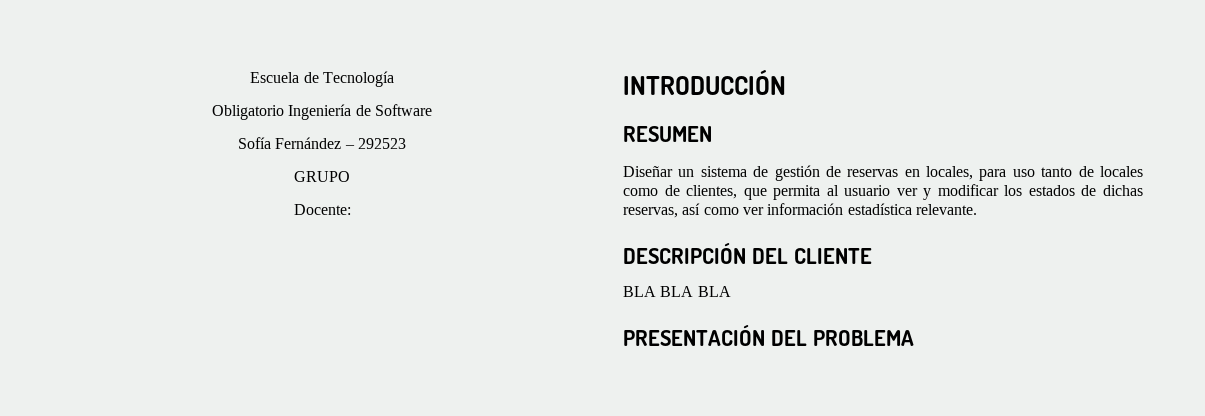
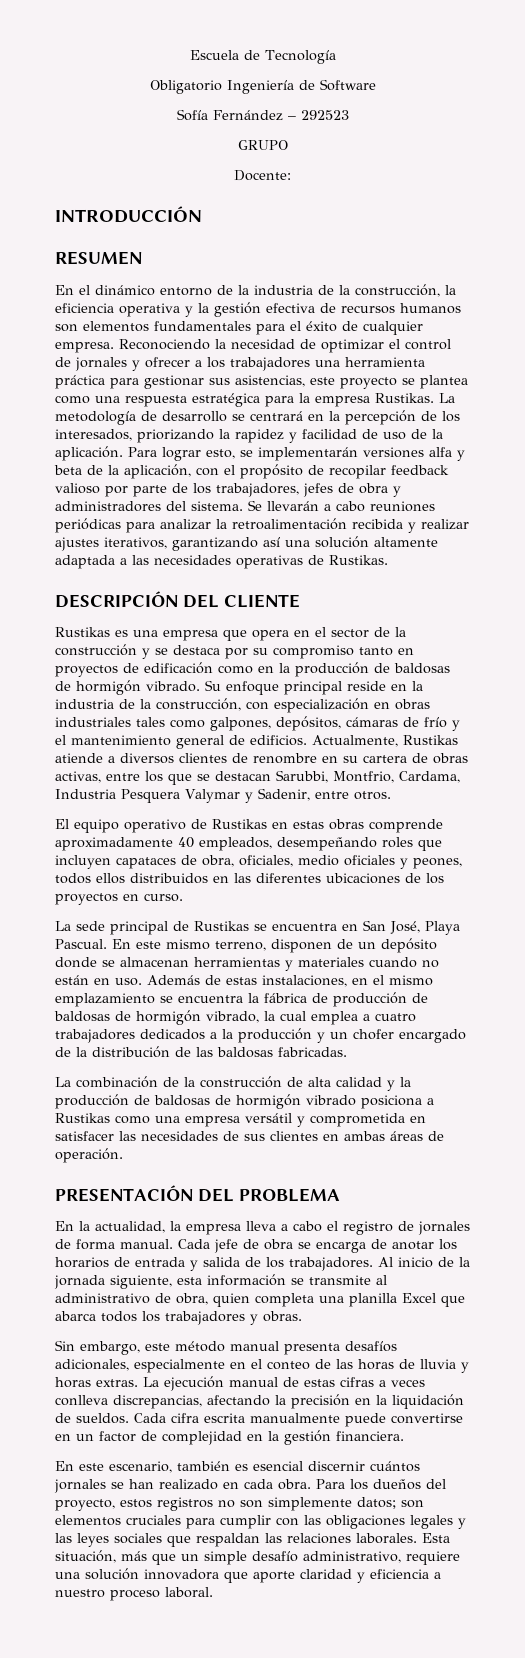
- Diseñar un sistema de gestión de reservas en locales, para uso tanto de locales como de clientes, que permita al usuario ver y modificar los estados de dichas reservas, así como ver información estadística relevante.
+ En el dinámico entorno de la industria de la construcción, la eficiencia operativa y la gestión efectiva de recursos humanos son elementos fundamentales para el éxito de cualquier empresa. Reconociendo la necesidad de optimizar el control de jornales y ofrecer a los trabajadores una herramienta práctica para gestionar sus asistencias, este proyecto se plantea como una respuesta estratégica para la empresa Rustikas. La metodología de desarrollo se centrará en la percepción de los interesados, priorizando la rapidez y facilidad de uso de la aplicación. Para lograr esto, se implementarán versiones alfa y beta de la aplicación, con el propósito de recopilar feedback valioso por parte de los trabajadores, jefes de obra y administradores del sistema. Se llevarán a cabo reuniones periódicas para analizar la retroalimentación recibida y realizar ajustes iterativos, garantizando así una solución altamente adaptada a las necesidades operativas de Rustikas.
  DESCRIPCIÓN DEL CLIENTE
- BLA BLA BLA
+ Rustikas es una empresa que opera en el sector de la construcción y se destaca por su compromiso tanto en proyectos de edificación como en la producción de baldosas de hormigón vibrado. Su enfoque principal reside en la industria de la construcción, con especialización en obras industriales tales como galpones, depósitos, cámaras de frío y el mantenimiento general de edificios. Actualmente, Rustikas atiende a diversos clientes de renombre en su cartera de obras activas, entre los que se destacan Sarubbi, Montfrio, Cardama, Industria Pesquera Valymar y Sadenir, entre otros.
+ El equipo operativo de Rustikas en estas obras comprende aproximadamente 40 empleados, desempeñando roles que incluyen capataces de obra, oficiales, medio oficiales y peones, todos ellos distribuidos en las diferentes ubicaciones de los proyectos en curso.
+ La sede principal de Rustikas se encuentra en San José, Playa Pascual. En este mismo terreno, disponen de un depósito donde se almacenan herramientas y materiales cuando no están en uso. Además de estas instalaciones, en el mismo emplazamiento se encuentra la fábrica de producción de baldosas de hormigón vibrado, la cual emplea a cuatro trabajadores dedicados a la producción y un chofer encargado de la distribución de las baldosas fabricadas.
+ La combinación de la construcción de alta calidad y la producción de baldosas de hormigón vibrado posiciona a Rustikas como una empresa versátil y comprometida en satisfacer las necesidades de sus clientes en ambas áreas de operación.
  PRESENTACIÓN DEL PROBLEMA
+ En la actualidad, la empresa lleva a cabo el registro de jornales de forma manual. Cada jefe de obra se encarga de anotar los horarios de entrada y salida de los trabajadores. Al inicio de la jornada siguiente, esta información se transmite al administrativo de obra, quien completa una planilla Excel que abarca todos los trabajadores y obras.
+ Sin embargo, este método manual presenta desafíos adicionales, especialmente en el conteo de las horas de lluvia y horas extras. La ejecución manual de estas cifras a veces conlleva discrepancias, afectando la precisión en la liquidación de sueldos. Cada cifra escrita manualmente puede convertirse en un factor de complejidad en la gestión financiera.
+ En este escenario, también es esencial discernir cuántos jornales se han realizado en cada obra. Para los dueños del proyecto, estos registros no son simplemente datos; son elementos cruciales para cumplir con las obligaciones legales y las leyes sociales que respaldan las relaciones laborales. Esta situación, más que un simple desafío administrativo, requiere una solución innovadora que aporte claridad y eficiencia a nuestro proceso laboral.

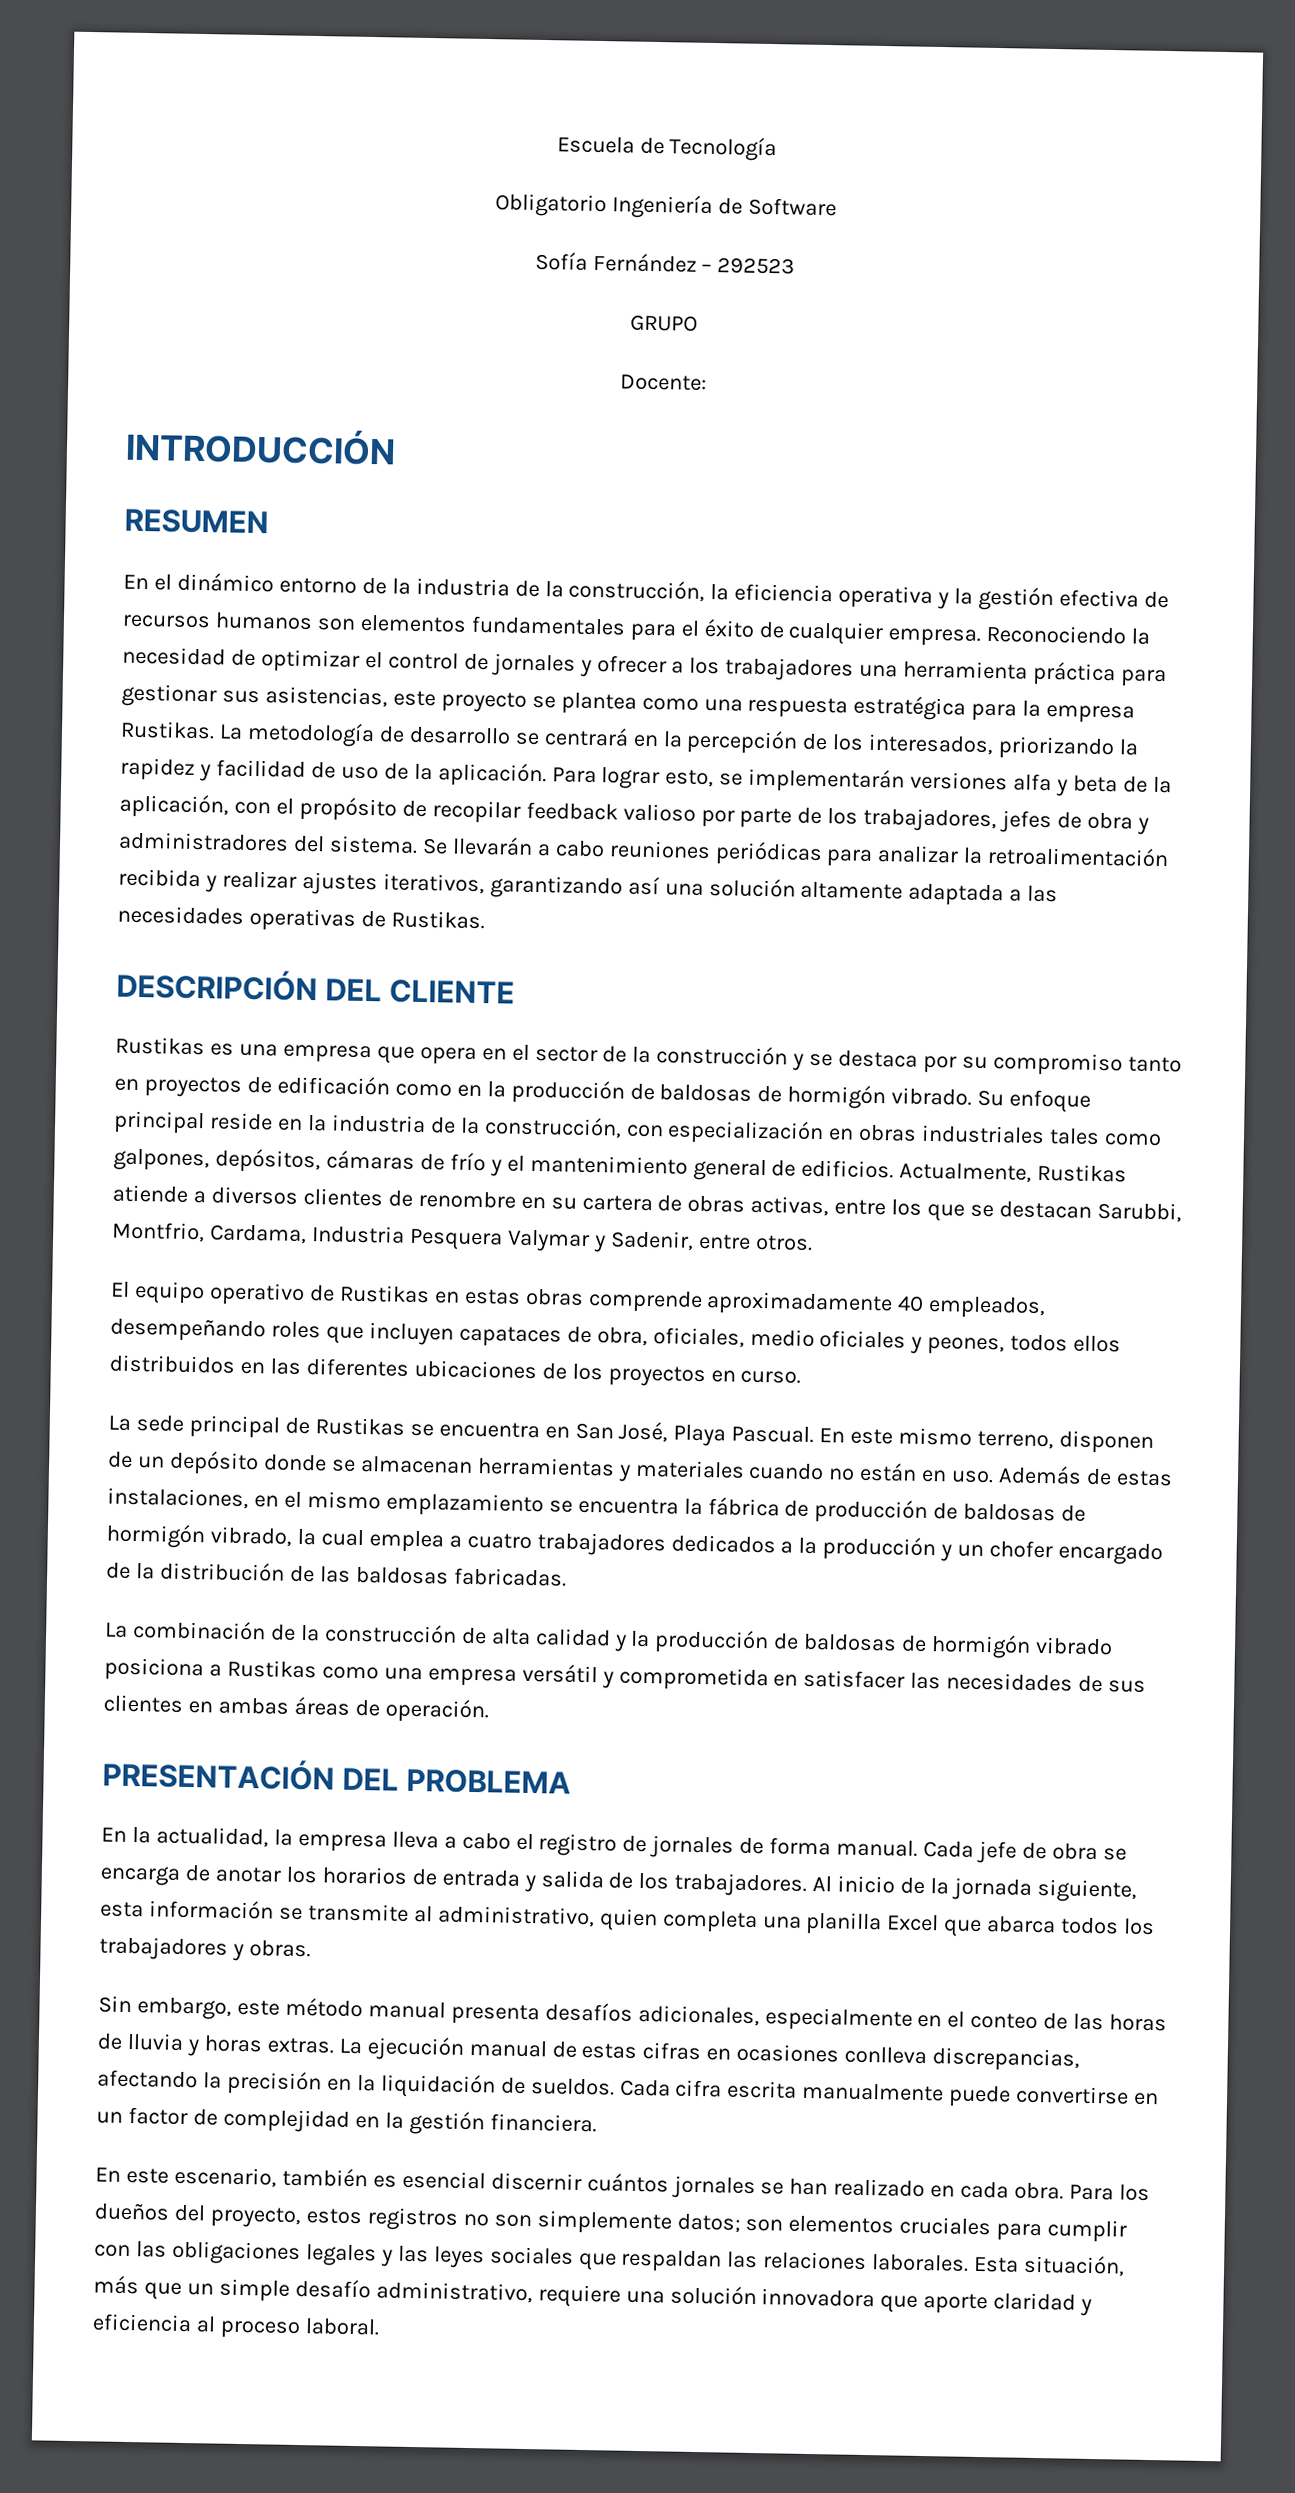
- Al inicio de la jornada siguiente, esta información se transmite al administrativo de obra, quien completa una planilla Excel que abarca todos los trabajadores y obras.
+ Al inicio de la jornada siguiente, esta información se transmite al administrativo, quien completa una planilla Excel que abarca todos los trabajadores y obras.
- La ejecución manual de estas cifras a veces conlleva discrepancias, afectando la precisión en la liquidación de sueldos.
+ La ejecución manual de estas cifras en ocasiones conlleva discrepancias, afectando la precisión en la liquidación de sueldos.
- Esta situación, más que un simple desafío administrativo, requiere una solución innovadora que aporte claridad y eficiencia a nuestro proceso laboral.
+ Esta situación, más que un simple desafío administrativo, requiere una solución innovadora que aporte claridad y eficiencia al proceso laboral.

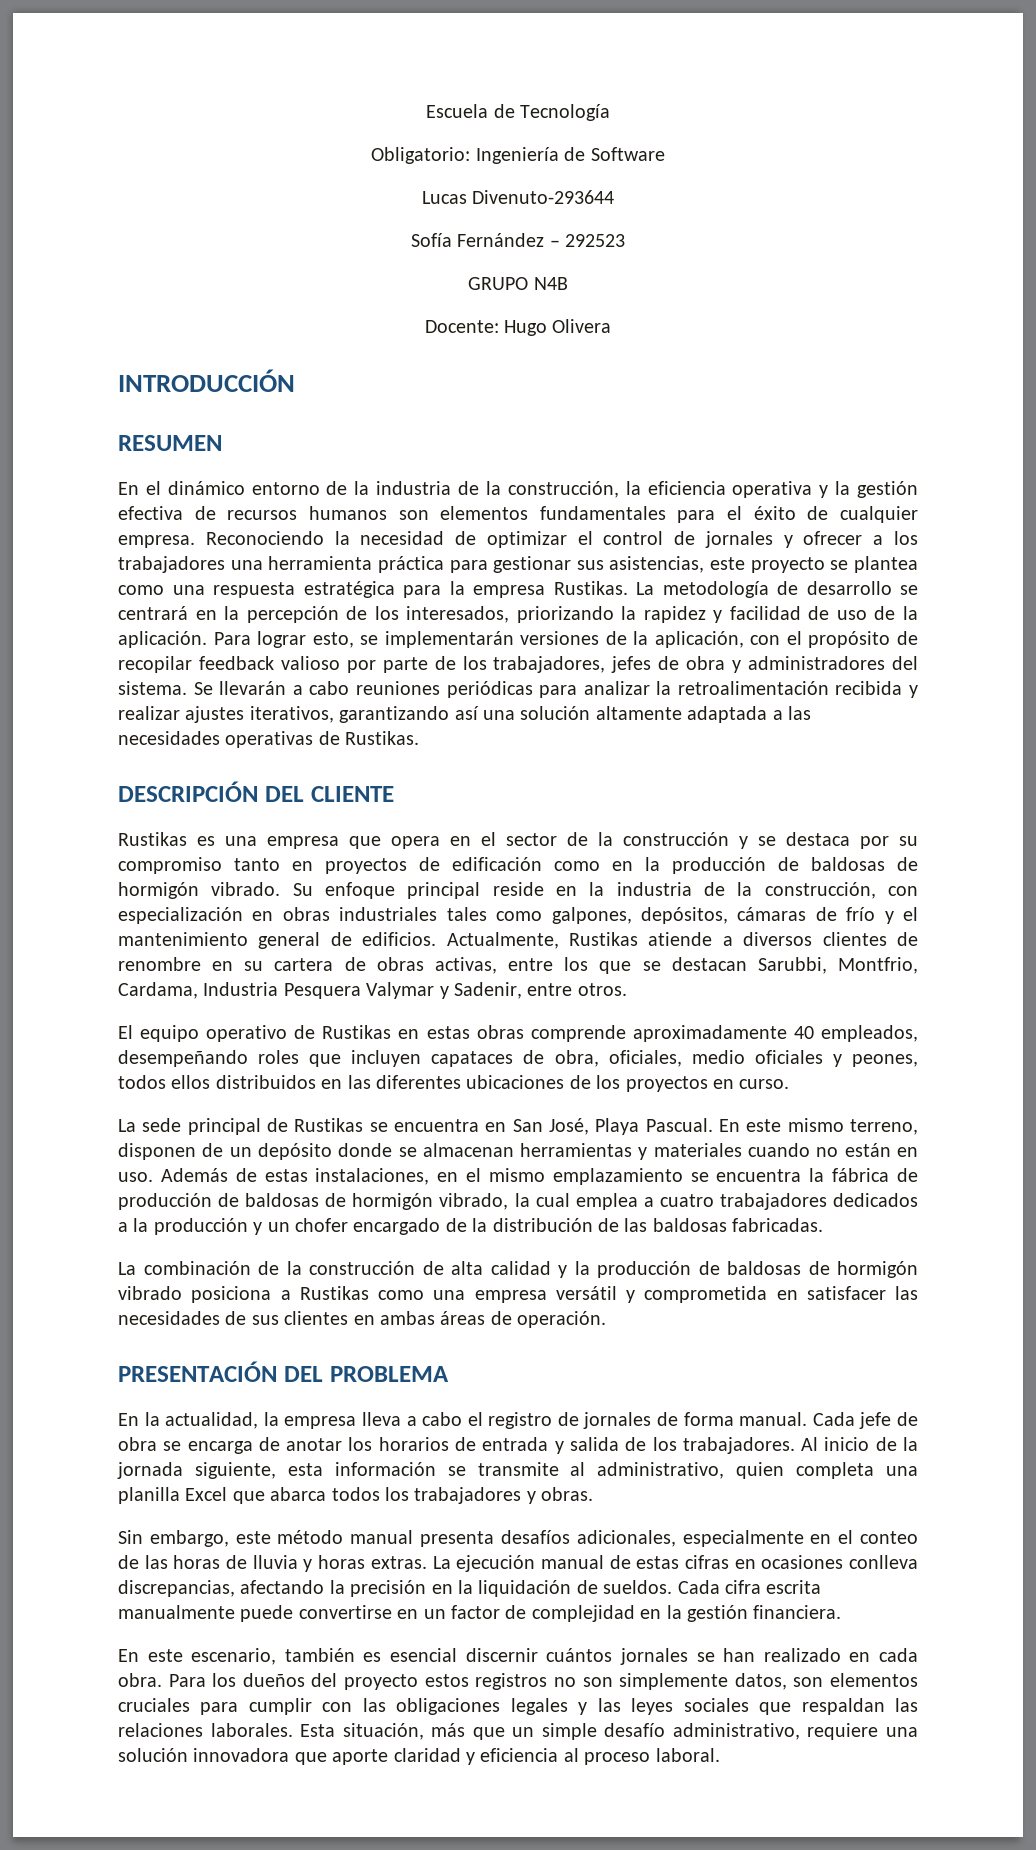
- Obligatorio Ingeniería de Software
+ Obligatorio: Ingeniería de Software
+ Lucas Divenuto-293644
- GRUPO
+ GRUPO N4B
- Docente:
+ Docente: Hugo Olivera
- Para lograr esto, se implementarán versiones alfa y beta de la aplicación, con el propósito de recopilar feedback valioso por parte de los trabajadores, jefes de obra y administradores del sistema.
+ Para lograr esto, se implementarán versiones de la aplicación, con el propósito de recopilar feedback valioso por parte de los trabajadores, jefes de obra y administradores del sistema.
- Para los dueños del proyecto, estos registros no son simplemente datos; son elementos cruciales para cumplir con las obligaciones legales y las leyes sociales que respaldan las relaciones laborales.
+ Para los dueños del proyecto estos registros no son simplemente datos, son elementos cruciales para cumplir con las obligaciones legales y las leyes sociales que respaldan las relaciones laborales.

